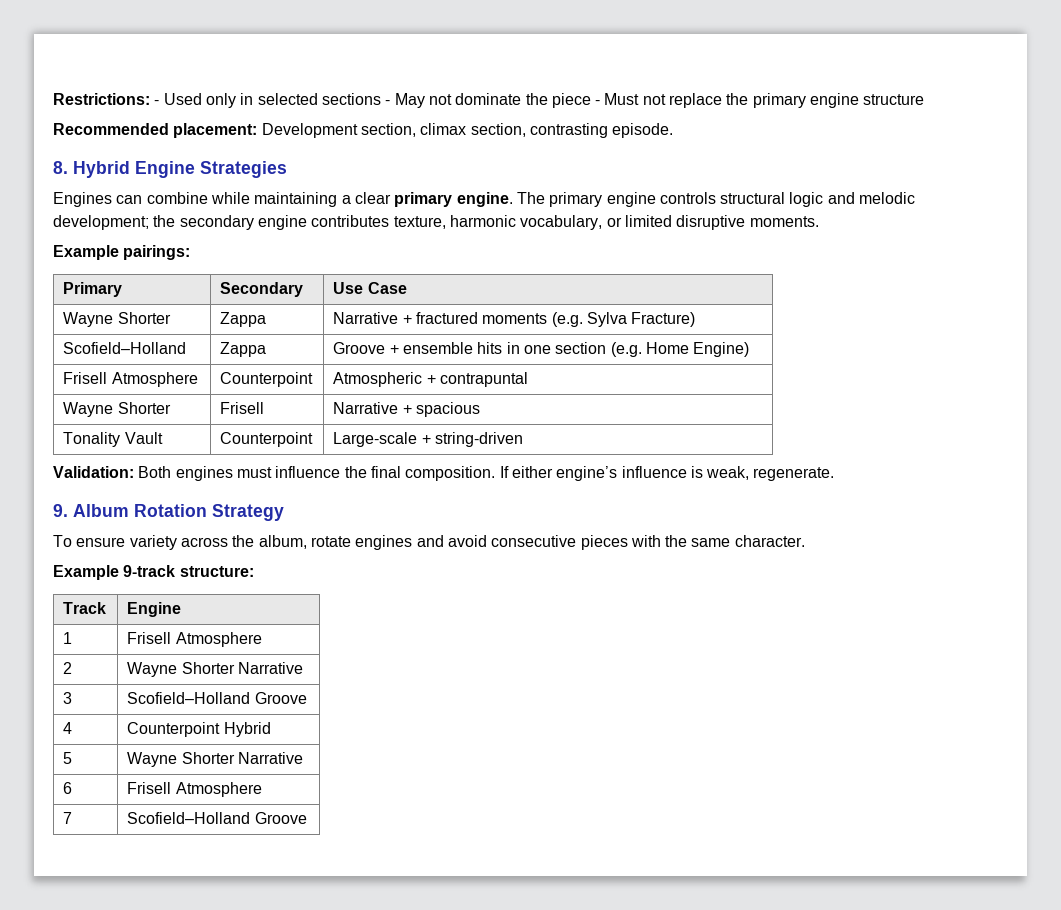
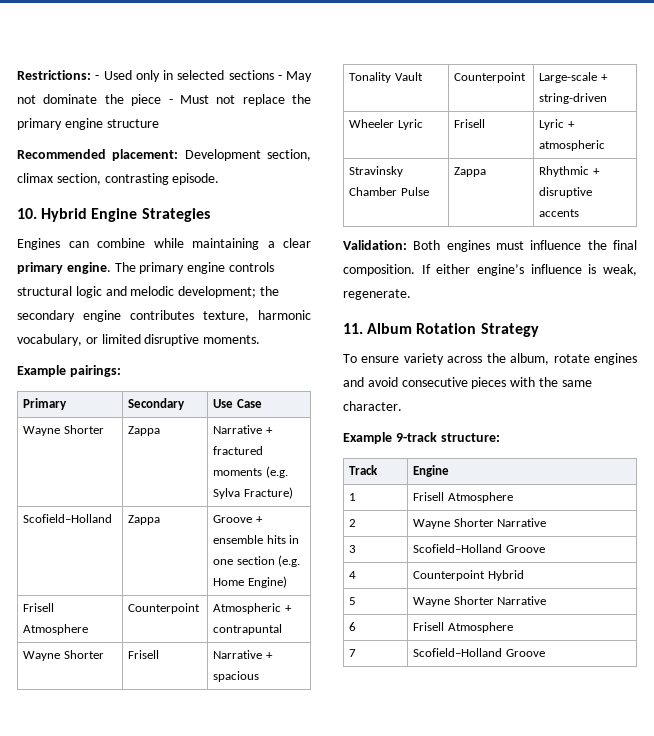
- 8. Hybrid Engine Strategies
+ 10. Hybrid Engine Strategies
+ Wheeler Lyric | Frisell | Lyric + atmospheric
+ Stravinsky Chamber Pulse | Zappa | Rhythmic + disruptive accents
- 9. Album Rotation Strategy
+ 11. Album Rotation Strategy

